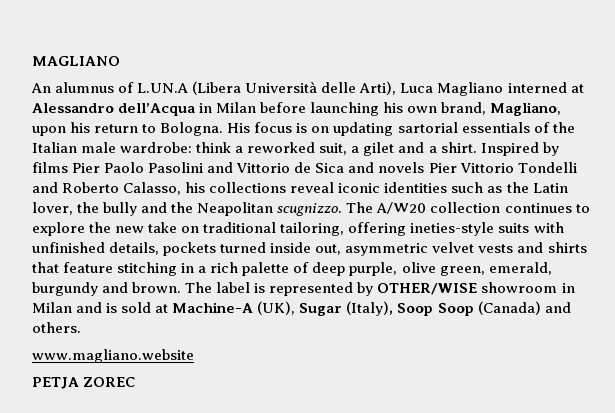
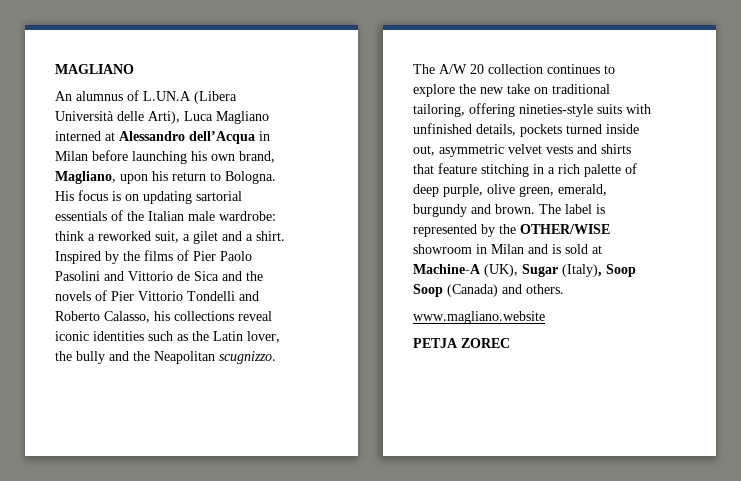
- Inspired by films Pier Paolo Pasolini and Vittorio de Sica and novels Pier Vittorio Tondelli and Roberto Calasso, his collections reveal iconic identities such as the Latin lover, the bully and the Neapolitan scugnizzo.
+ Inspired by the films of Pier Paolo Pasolini and Vittorio de Sica and the novels of Pier Vittorio Tondelli and Roberto Calasso, his collections reveal iconic identities such as the Latin lover, the bully and the Neapolitan scugnizzo.
- The A/W20 collection continues to explore the new take on traditional tailoring, offering ineties-style suits with unfinished details, pockets turned inside out, asymmetric velvet vests and shirts that feature stitching in a rich palette of deep purple, olive green, emerald, burgundy and brown.
+ The A/W 20 collection continues to explore the new take on traditional tailoring, offering nineties-style suits with unfinished details, pockets turned inside out, asymmetric velvet vests and shirts that feature stitching in a rich palette of deep purple, olive green, emerald, burgundy and brown.
- The label is represented by OTHER/WISE showroom in Milan and is sold at Machine-A (UK), Sugar (Italy), Soop Soop (Canada) and others.
+ The label is represented by the OTHER/WISE showroom in Milan and is sold at Machine-A (UK), Sugar (Italy), Soop Soop (Canada) and others.

